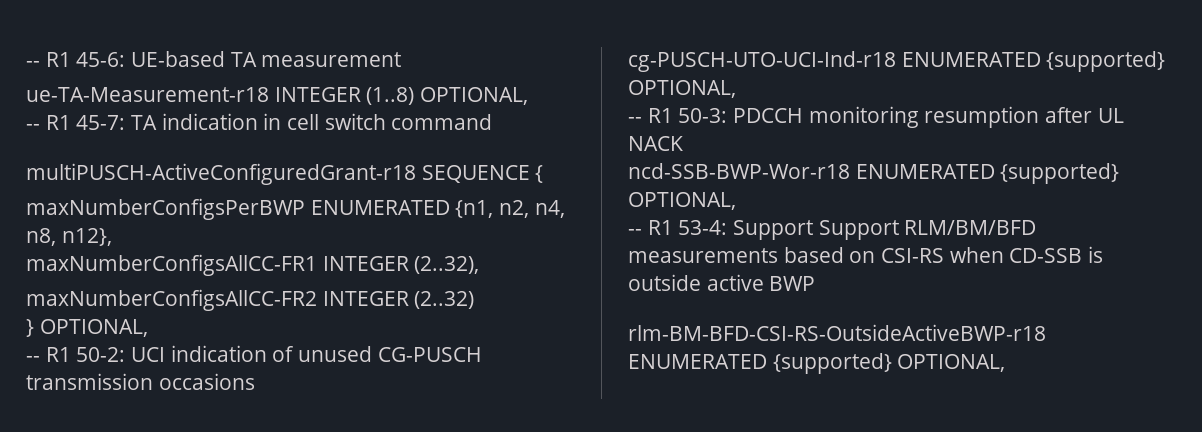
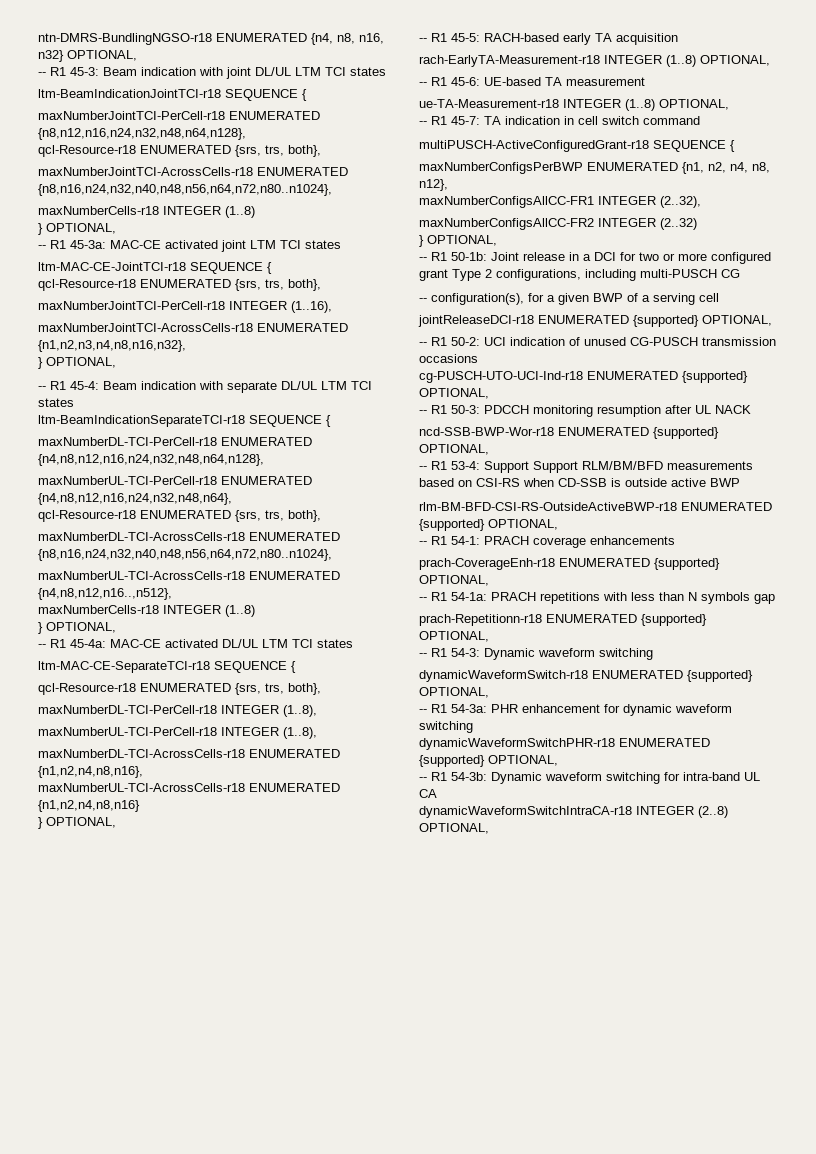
+ ntn-DMRS-BundlingNGSO-r18 ENUMERATED {n4, n8, n16, n32} OPTIONAL,
+ -- R1 45-3: Beam indication with joint DL/UL LTM TCI states
+ ltm-BeamIndicationJointTCI-r18 SEQUENCE {
+ maxNumberJointTCI-PerCell-r18 ENUMERATED {n8,n12,n16,n24,n32,n48,n64,n128},
+ qcl-Resource-r18 ENUMERATED {srs, trs, both},
+ maxNumberJointTCI-AcrossCells-r18 ENUMERATED {n8,n16,n24,n32,n40,n48,n56,n64,n72,n80..n1024},
+ maxNumberCells-r18 INTEGER (1..8)
+ } OPTIONAL,
+ -- R1 45-3a: MAC-CE activated joint LTM TCI states
+ ltm-MAC-CE-JointTCI-r18 SEQUENCE {
+ qcl-Resource-r18 ENUMERATED {srs, trs, both},
+ maxNumberJointTCI-PerCell-r18 INTEGER (1..16),
+ maxNumberJointTCI-AcrossCells-r18 ENUMERATED {n1,n2,n3,n4,n8,n16,n32},
+ } OPTIONAL,
+ -- R1 45-4: Beam indication with separate DL/UL LTM TCI states
+ ltm-BeamIndicationSeparateTCI-r18 SEQUENCE {
+ maxNumberDL-TCI-PerCell-r18 ENUMERATED {n4,n8,n12,n16,n24,n32,n48,n64,n128},
+ maxNumberUL-TCI-PerCell-r18 ENUMERATED {n4,n8,n12,n16,n24,n32,n48,n64},
+ qcl-Resource-r18 ENUMERATED {srs, trs, both},
+ maxNumberDL-TCI-AcrossCells-r18 ENUMERATED {n8,n16,n24,n32,n40,n48,n56,n64,n72,n80..n1024},
+ maxNumberUL-TCI-AcrossCells-r18 ENUMERATED {n4,n8,n12,n16..,n512},
+ maxNumberCells-r18 INTEGER (1..8)
+ } OPTIONAL,
+ -- R1 45-4a: MAC-CE activated DL/UL LTM TCI states
+ ltm-MAC-CE-SeparateTCI-r18 SEQUENCE {
+ qcl-Resource-r18 ENUMERATED {srs, trs, both},
+ maxNumberDL-TCI-PerCell-r18 INTEGER (1..8),
+ maxNumberUL-TCI-PerCell-r18 INTEGER (1..8),
+ maxNumberDL-TCI-AcrossCells-r18 ENUMERATED {n1,n2,n4,n8,n16},
+ maxNumberUL-TCI-AcrossCells-r18 ENUMERATED {n1,n2,n4,n8,n16}
+ } OPTIONAL,
+ -- R1 45-5: RACH-based early TA acquisition
+ rach-EarlyTA-Measurement-r18 INTEGER (1..8) OPTIONAL,
+ -- R1 50-1b: Joint release in a DCI for two or more configured grant Type 2 configurations, including multi-PUSCH CG
+ -- configuration(s), for a given BWP of a serving cell
+ jointReleaseDCI-r18 ENUMERATED {supported} OPTIONAL,
+ -- R1 54-1: PRACH coverage enhancements
+ prach-CoverageEnh-r18 ENUMERATED {supported} OPTIONAL,
+ -- R1 54-1a: PRACH repetitions with less than N symbols gap
+ prach-Repetitionn-r18 ENUMERATED {supported} OPTIONAL,
+ -- R1 54-3: Dynamic waveform switching
+ dynamicWaveformSwitch-r18 ENUMERATED {supported} OPTIONAL,
+ -- R1 54-3a: PHR enhancement for dynamic waveform switching
+ dynamicWaveformSwitchPHR-r18 ENUMERATED {supported} OPTIONAL,
+ -- R1 54-3b: Dynamic waveform switching for intra-band UL CA
+ dynamicWaveformSwitchIntraCA-r18 INTEGER (2..8) OPTIONAL,

